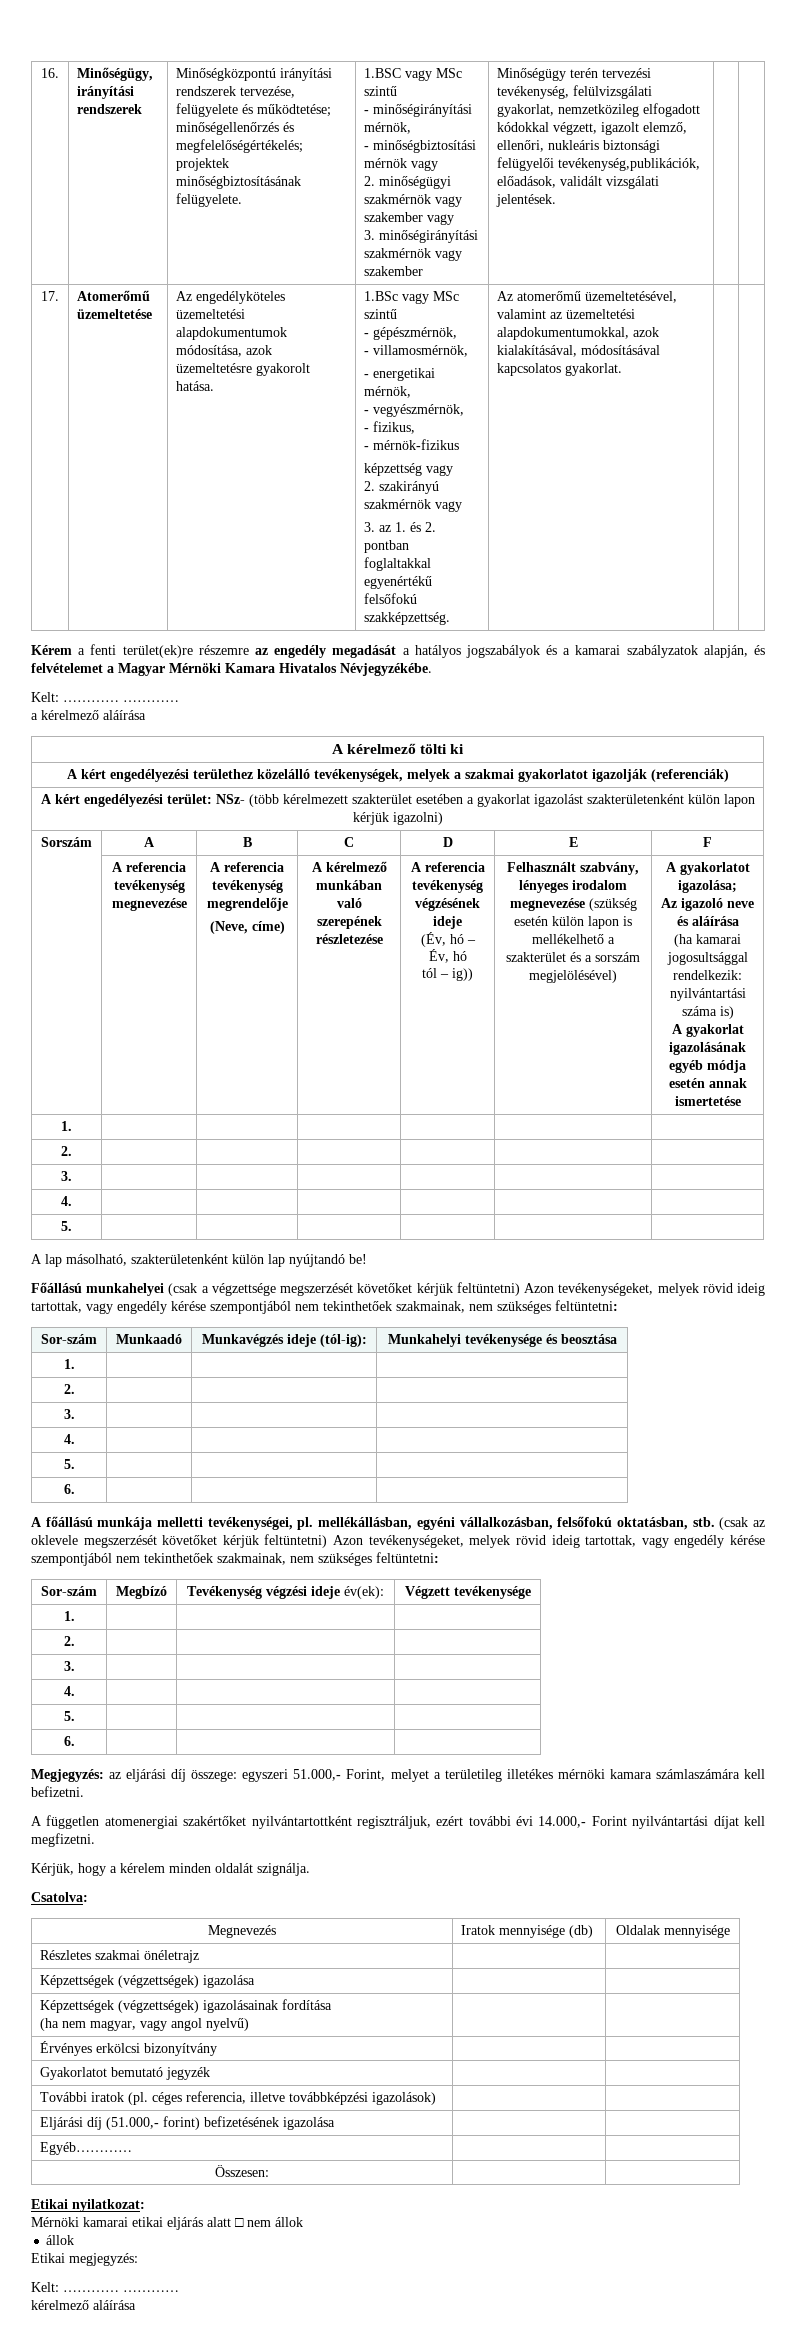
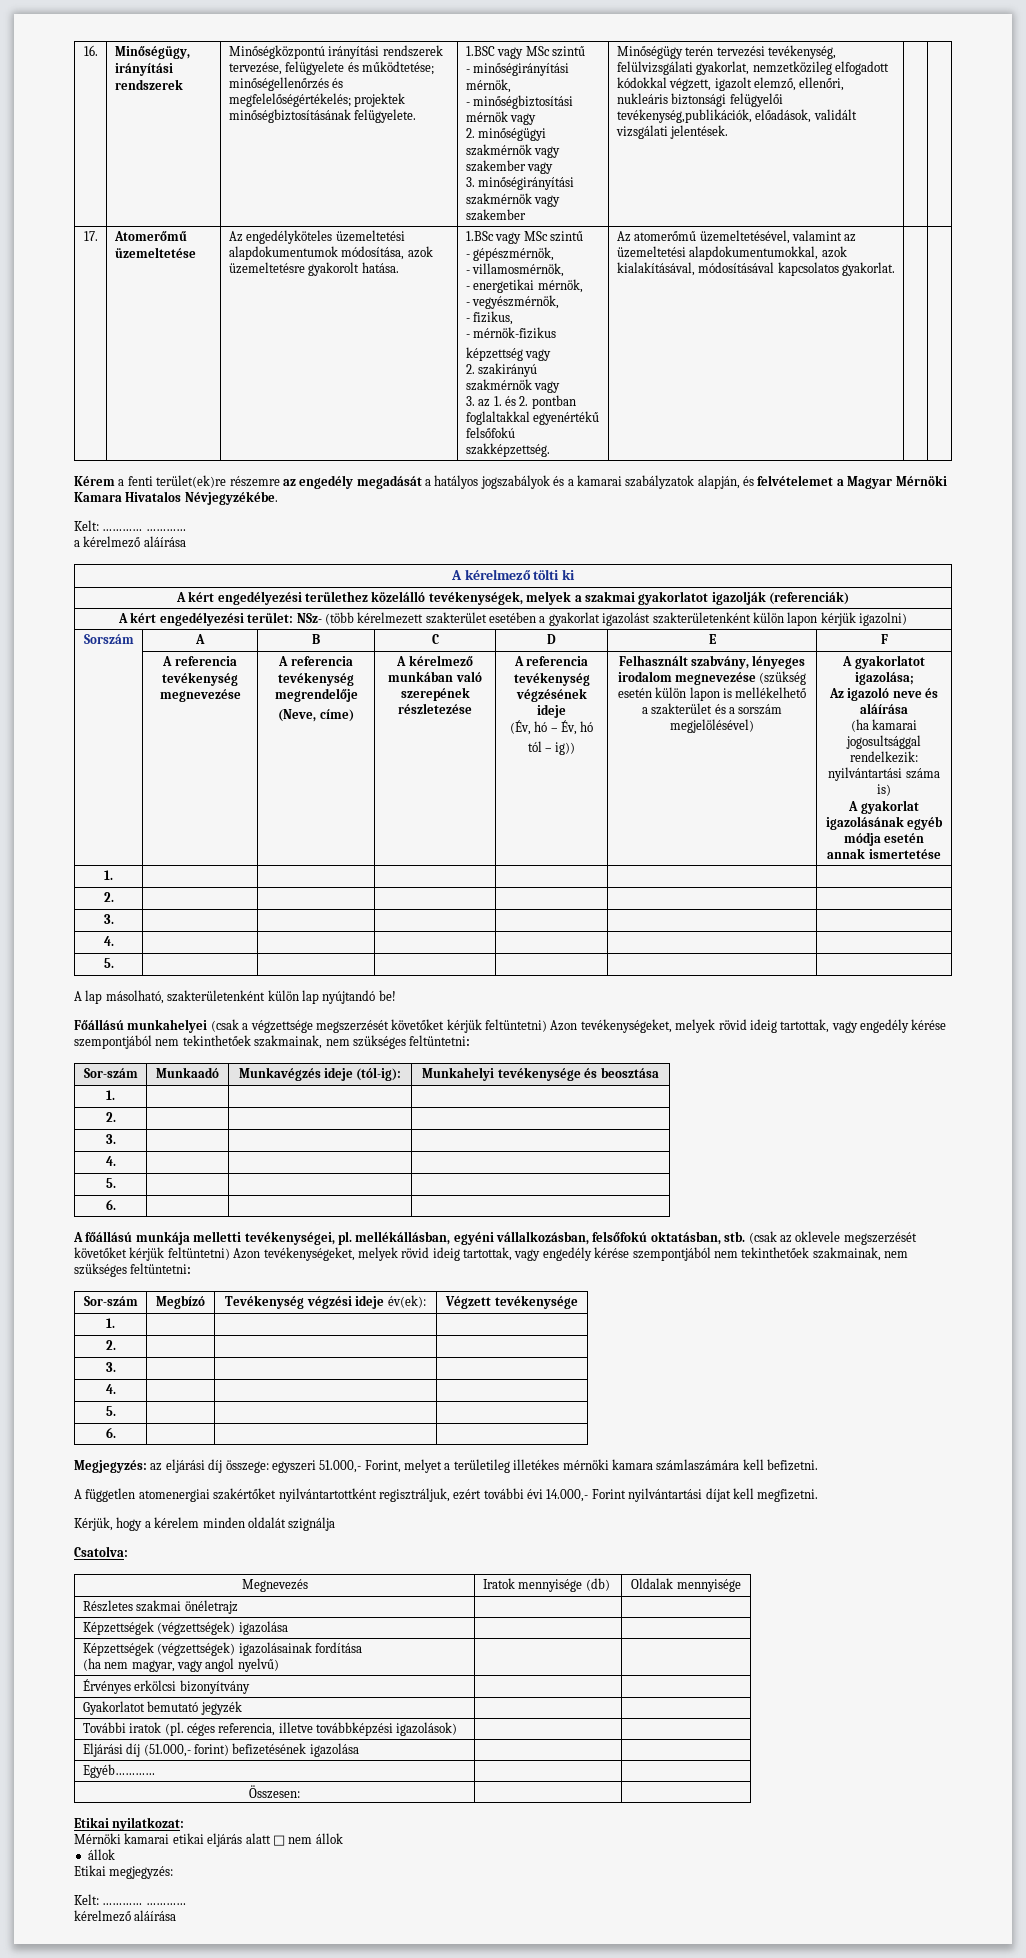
- Kérjük, hogy a kérelem minden oldalát szignálja.
+ Kérjük, hogy a kérelem minden oldalát szignálja

